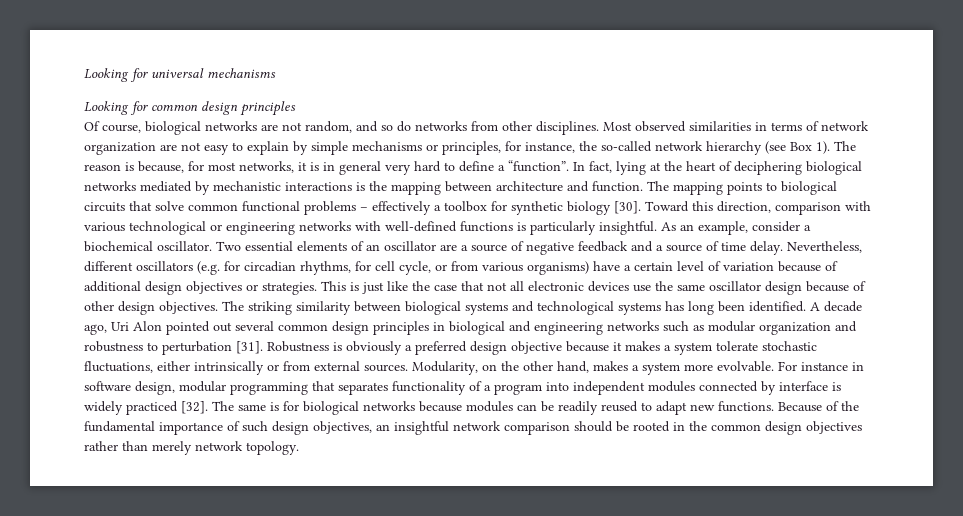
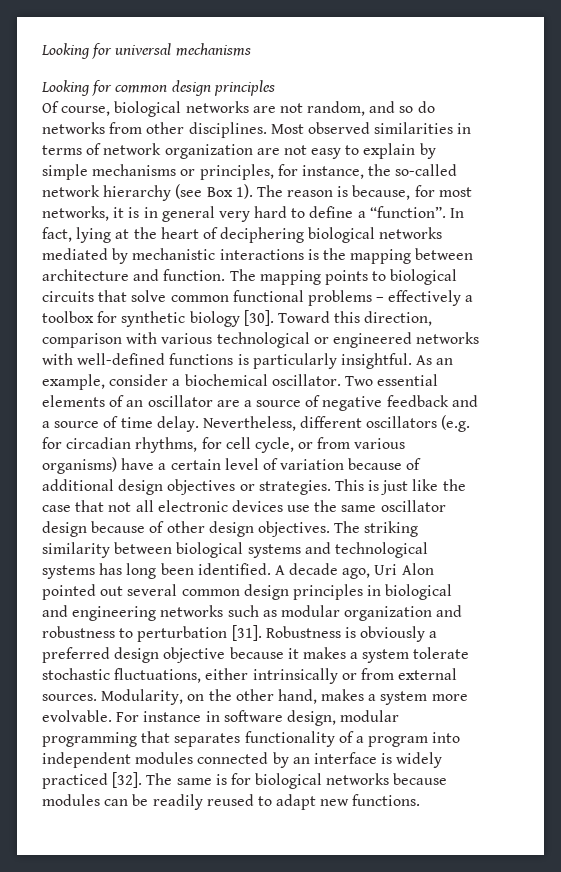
- Toward this direction, comparison with various technological or engineering networks with well-defined functions is particularly insightful.
+ Toward this direction, comparison with various technological or engineered networks with well-defined functions is particularly insightful.
- For instance in software design, modular programming that separates functionality of a program into independent modules connected by interface is widely practiced [32].
+ For instance in software design, modular programming that separates functionality of a program into independent modules connected by an interface is widely practiced [32].
- Because of the fundamental importance of such design objectives, an insightful network comparison should be rooted in the common design objectives rather than merely network topology.

